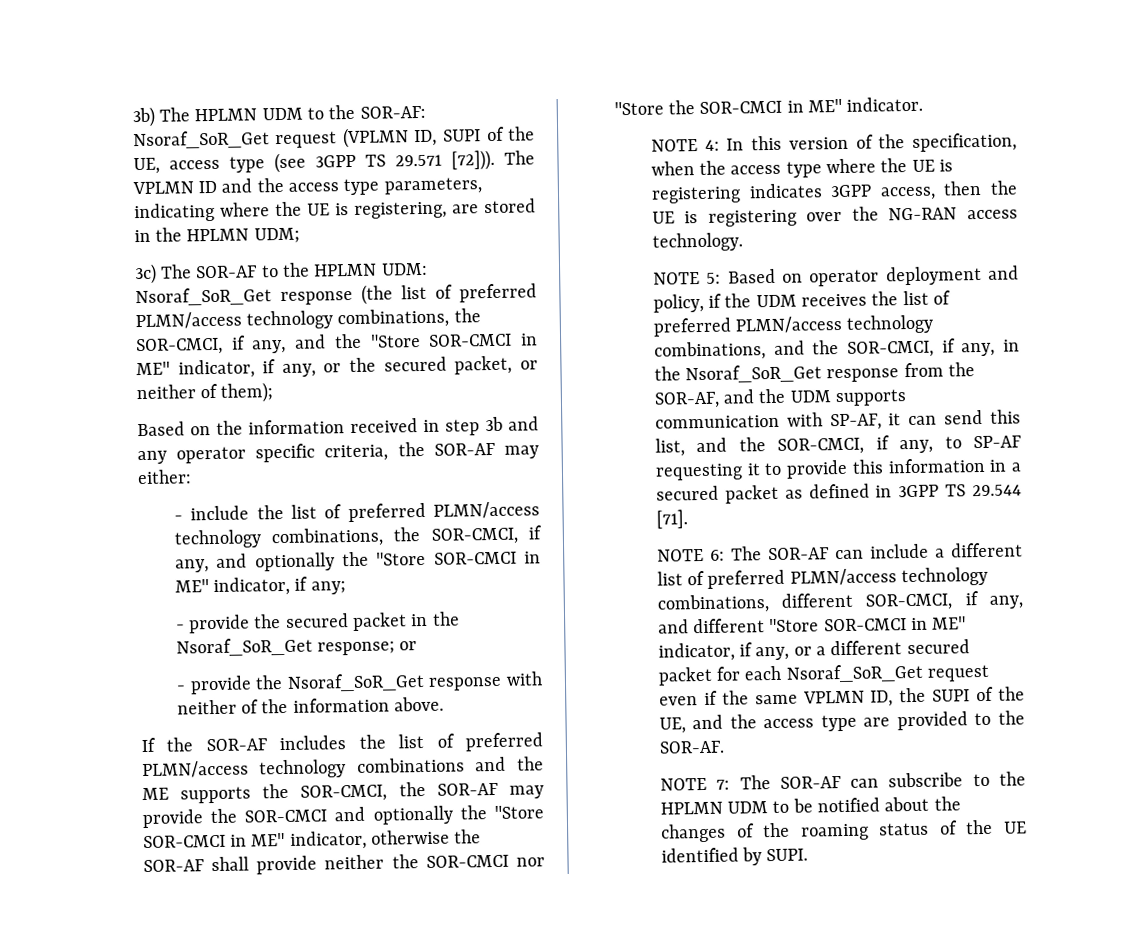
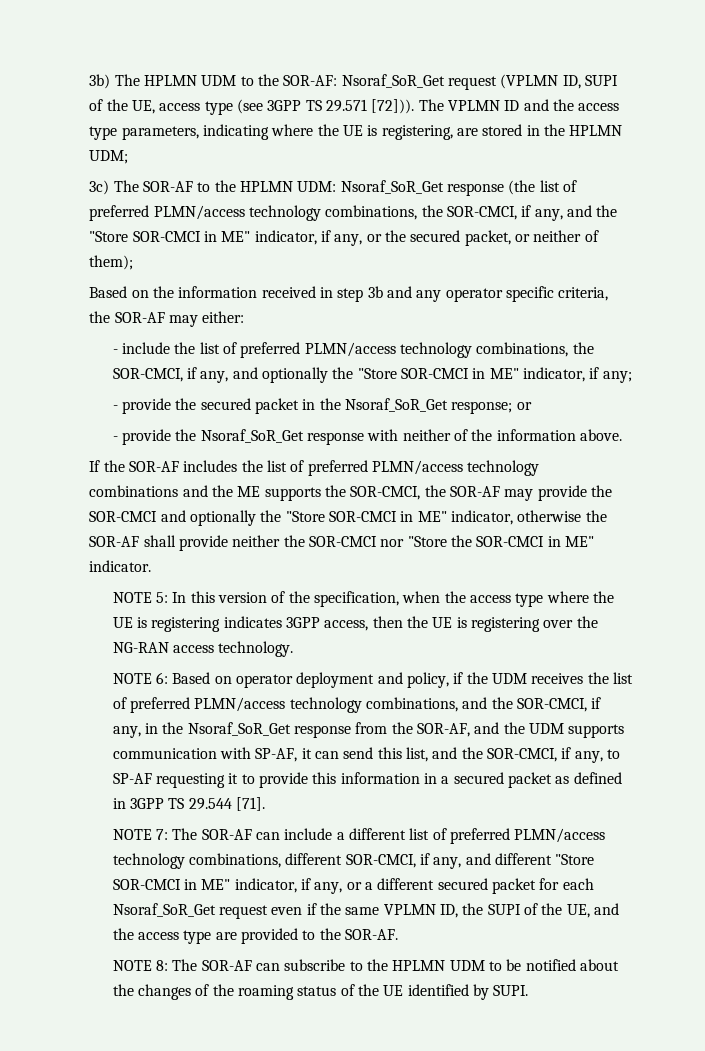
- NOTE 4: In this version of the specification, when the access type where the UE is registering indicates 3GPP access, then the UE is registering over the NG-RAN access technology.
+ NOTE 5: In this version of the specification, when the access type where the UE is registering indicates 3GPP access, then the UE is registering over the NG-RAN access technology.
- NOTE 5:
+ NOTE 6:
- NOTE 6: The SOR-AF can include a different list of preferred PLMN/access technology combinations, different SOR-CMCI, if any, and different "Store SOR-CMCI in ME" indicator, if any, or a different secured packet for each Nsoraf_SoR_Get request even if the same VPLMN ID, the SUPI of the UE, and the access type are provided to the SOR-AF.
+ NOTE 7: The SOR-AF can include a different list of preferred PLMN/access technology combinations, different SOR-CMCI, if any, and different "Store SOR-CMCI in ME" indicator, if any, or a different secured packet for each Nsoraf_SoR_Get request even if the same VPLMN ID, the SUPI of the UE, and the access type are provided to the SOR-AF.
- NOTE 7: The SOR-AF can subscribe to the HPLMN UDM to be notified about the changes of the roaming status of the UE identified by SUPI.
+ NOTE 8: The SOR-AF can subscribe to the HPLMN UDM to be notified about the changes of the roaming status of the UE identified by SUPI.

